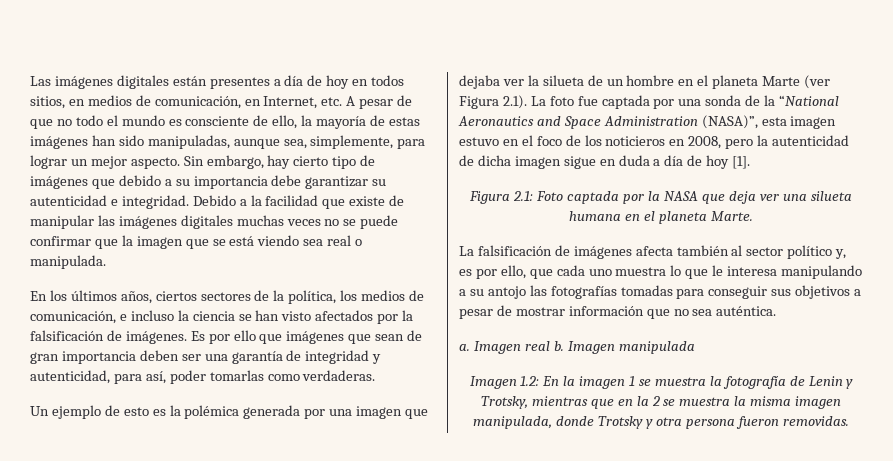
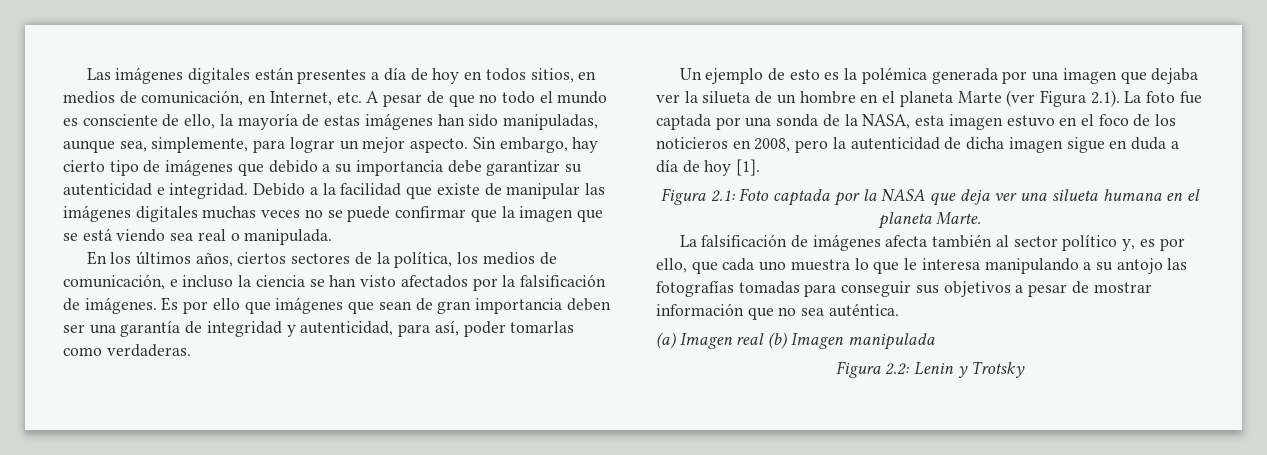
- Un ejemplo de esto es la polémica generada por una imagen que dejaba ver la silueta de un hombre en el planeta Marte (ver Figura 2.1). La foto fue captada por una sonda de la “National Aeronautics and Space Administration (NASA)”, esta imagen estuvo en el foco de los noticieros en 2008, pero la autenticidad de dicha imagen sigue en duda a día de hoy [1].
+ Un ejemplo de esto es la polémica generada por una imagen que dejaba ver la silueta de un hombre en el planeta Marte (ver Figura 2.1). La foto fue captada por una sonda de la NASA, esta imagen estuvo en el foco de los noticieros en 2008, pero la autenticidad de dicha imagen sigue en duda a día de hoy [1].
- a. Imagen real b. Imagen manipulada
+ (a) Imagen real (b) Imagen manipulada
- Imagen 1.2: En la imagen 1 se muestra la fotografía de Lenin y Trotsky, mientras que en la 2 se muestra la misma imagen manipulada, donde Trotsky y otra persona fueron removidas.
+ Figura 2.2: Lenin y Trotsky

